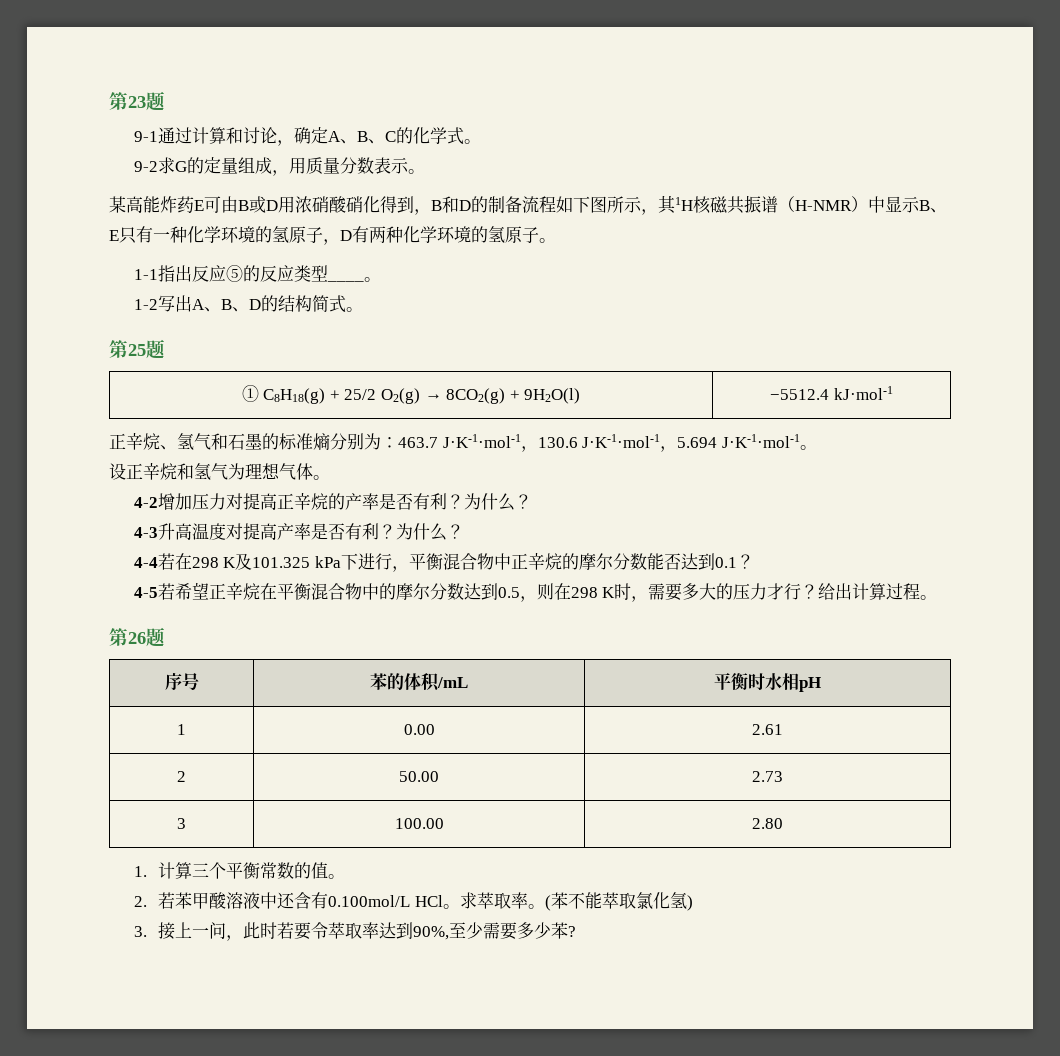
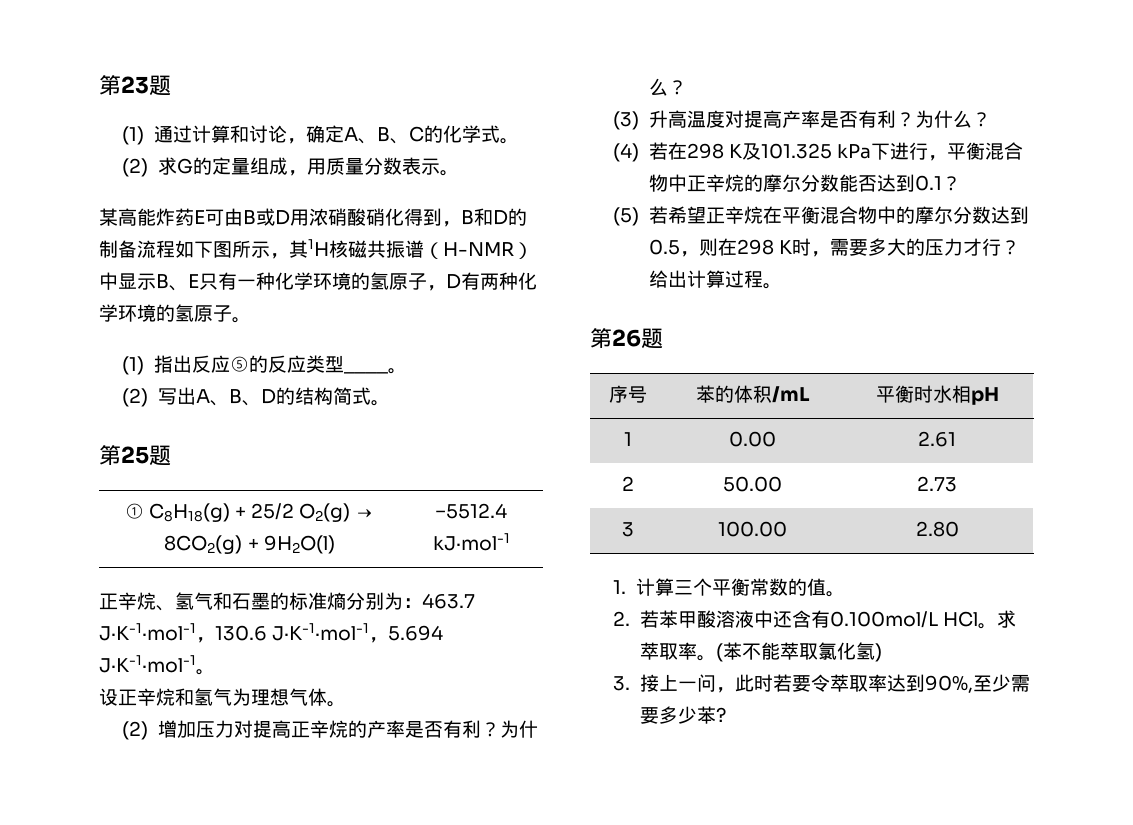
- 9-1通过计算和讨论，确定A、B、C的化学式。
+ (1)通过计算和讨论，确定A、B、C的化学式。
- 9-2求G的定量组成，用质量分数表示。
+ (2)求G的定量组成，用质量分数表示。
- 1-1指出反应⑤的反应类型____。
+ (1)指出反应⑤的反应类型____。
- 1-2写出A、B、D的结构简式。
+ (2)写出A、B、D的结构简式。
- 4-2增加压力对提高正辛烷的产率是否有利？
+ (2)增加压力对提高正辛烷的产率是否有利？
- 4-3升高温度对提高产率是否有利？
+ (3)升高温度对提高产率是否有利？
- 4-4若在298 K及101.325 kPa下进行，平衡混合物中正辛烷的摩尔分数能否达到0.1？
+ (4)若在298 K及101.325 kPa下进行，平衡混合物中正辛烷的摩尔分数能否达到0.1？
- 4-5若希望正辛烷在平衡混合物中的摩尔分数达到0.5，则在298 K时，需要多大的压力才行？
+ (5)若希望正辛烷在平衡混合物中的摩尔分数达到0.5，则在298 K时，需要多大的压力才行？

